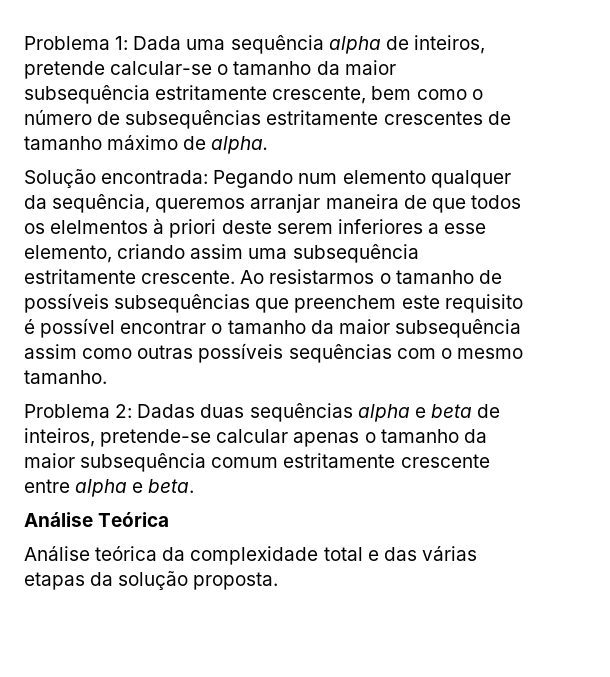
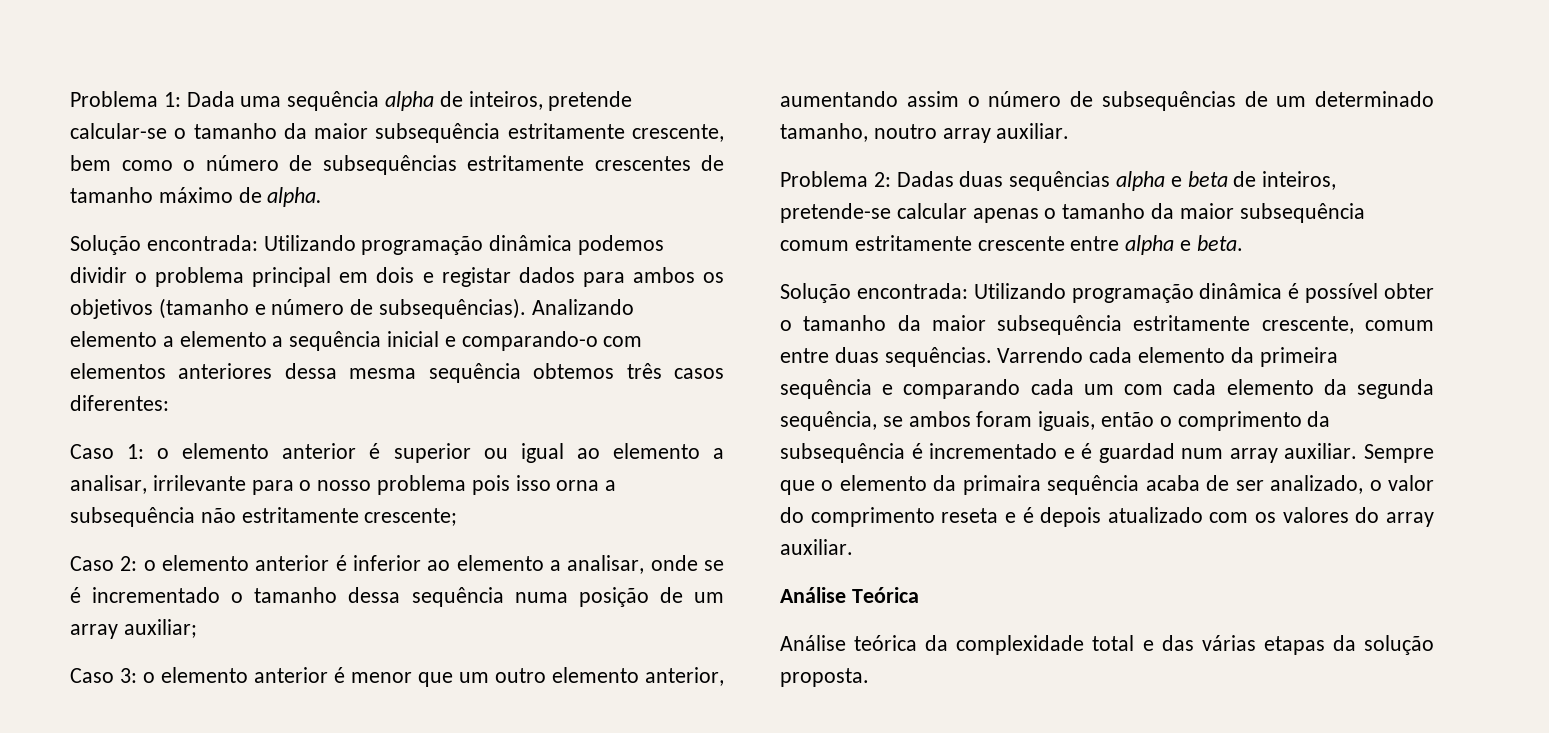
- Solução encontrada: Pegando num elemento qualquer da sequência, queremos arranjar maneira de que todos os elelmentos à priori deste serem inferiores a esse elemento, criando assim uma subsequência estritamente crescente. Ao resistarmos o tamanho de possíveis subsequências que preenchem este requisito é possível encontrar o tamanho da maior subsequência assim como outras possíveis sequências com o mesmo tamanho.
+ Solução encontrada: Utilizando programação dinâmica podemos dividir o problema principal em dois e registar dados para ambos os objetivos (tamanho e número de subsequências). Analizando elemento a elemento a sequência inicial e comparando-o com elementos anteriores dessa mesma sequência obtemos três casos diferentes:
+ Caso 1: o elemento anterior é superior ou igual ao elemento a analisar, irrilevante para o nosso problema pois isso orna a subsequência não estritamente crescente;
+ Caso 2: o elemento anterior é inferior ao elemento a analisar, onde se é incrementado o tamanho dessa sequência numa posição de um array auxiliar;
+ Caso 3: o elemento anterior é menor que um outro elemento anterior, aumentando assim o número de subsequências de um determinado tamanho, noutro array auxiliar.
+ Solução encontrada: Utilizando programação dinâmica é possível obter o tamanho da maior subsequência estritamente crescente, comum entre duas sequências. Varrendo cada elemento da primeira sequência e comparando cada um com cada elemento da segunda sequência, se ambos foram iguais, então o comprimento da subsequência é incrementado e é guardad num array auxiliar. Sempre que o elemento da primaira sequência acaba de ser analizado, o valor do comprimento reseta e é depois atualizado com os valores do array auxiliar.

